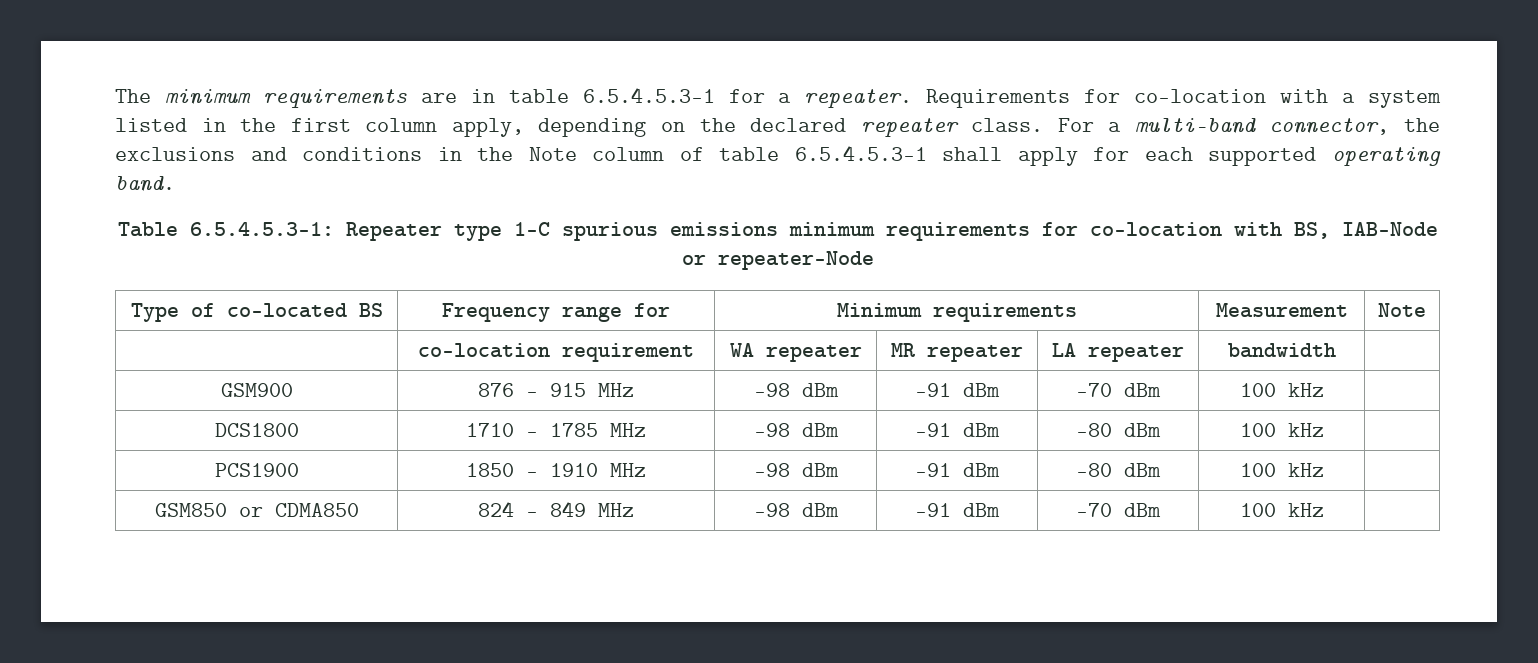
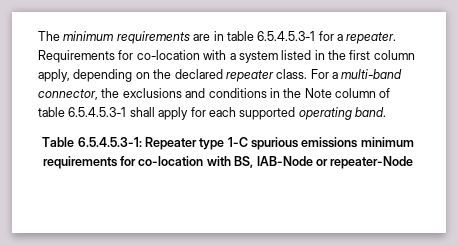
- Type of co-located BS | Frequency range for | Minimum requirements | Measurement | Note
- | co-location requirement | WA repeater | MR repeater | LA repeater | bandwidth |
- GSM900 | 876 – 915 MHz | -98 dBm | -91 dBm | -70 dBm | 100 kHz |
- DCS1800 | 1710 – 1785 MHz | -98 dBm | -91 dBm | -80 dBm | 100 kHz |
- PCS1900 | 1850 – 1910 MHz | -98 dBm | -91 dBm | -80 dBm | 100 kHz |
- GSM850 or CDMA850 | 824 – 849 MHz | -98 dBm | -91 dBm | -70 dBm | 100 kHz |

